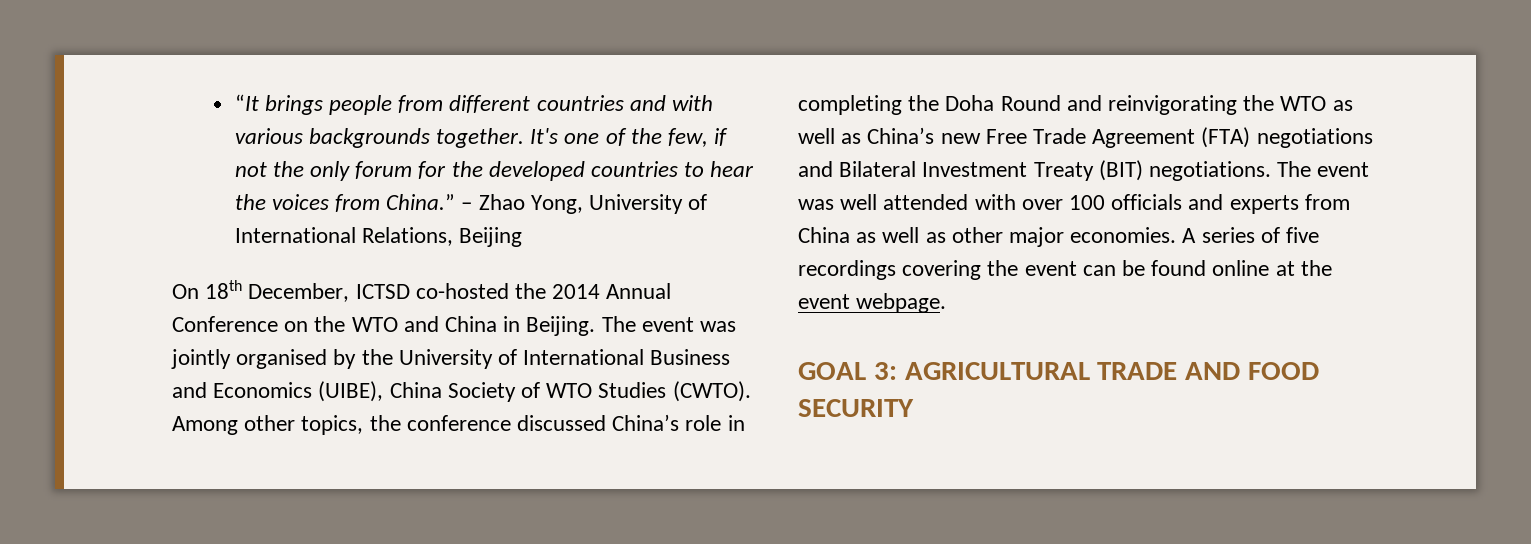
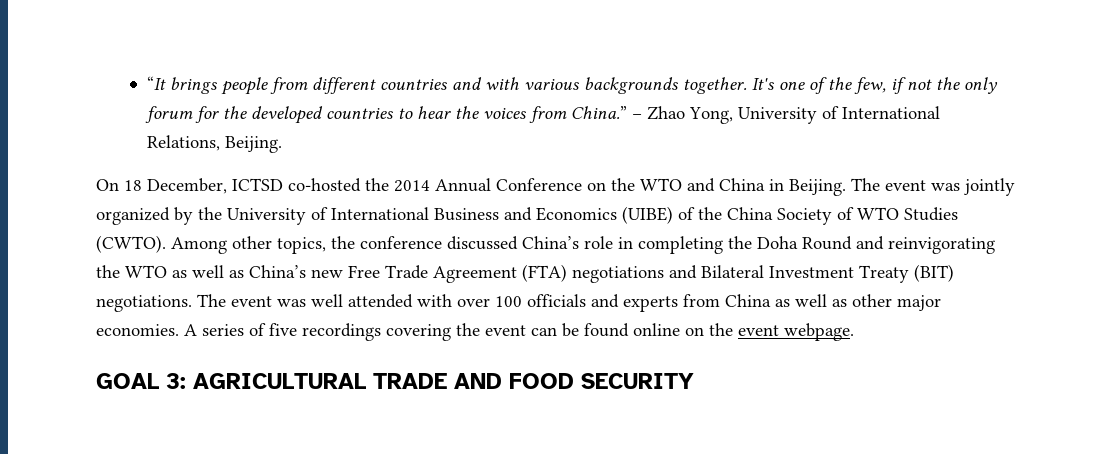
- – Zhao Yong, University of International Relations, Beijing
+ – Zhao Yong, University of International Relations, Beijing.
- On 18th December, ICTSD co-hosted the 2014 Annual Conference on the WTO and China in Beijing.
+ On 18 December, ICTSD co-hosted the 2014 Annual Conference on the WTO and China in Beijing.
- The event was jointly organised by the University of International Business and Economics (UIBE), China Society of WTO Studies (CWTO).
+ The event was jointly organized by the University of International Business and Economics (UIBE) of the China Society of WTO Studies (CWTO).
- A series of five recordings covering the event can be found online at the event webpage.
+ A series of five recordings covering the event can be found online on the event webpage.

